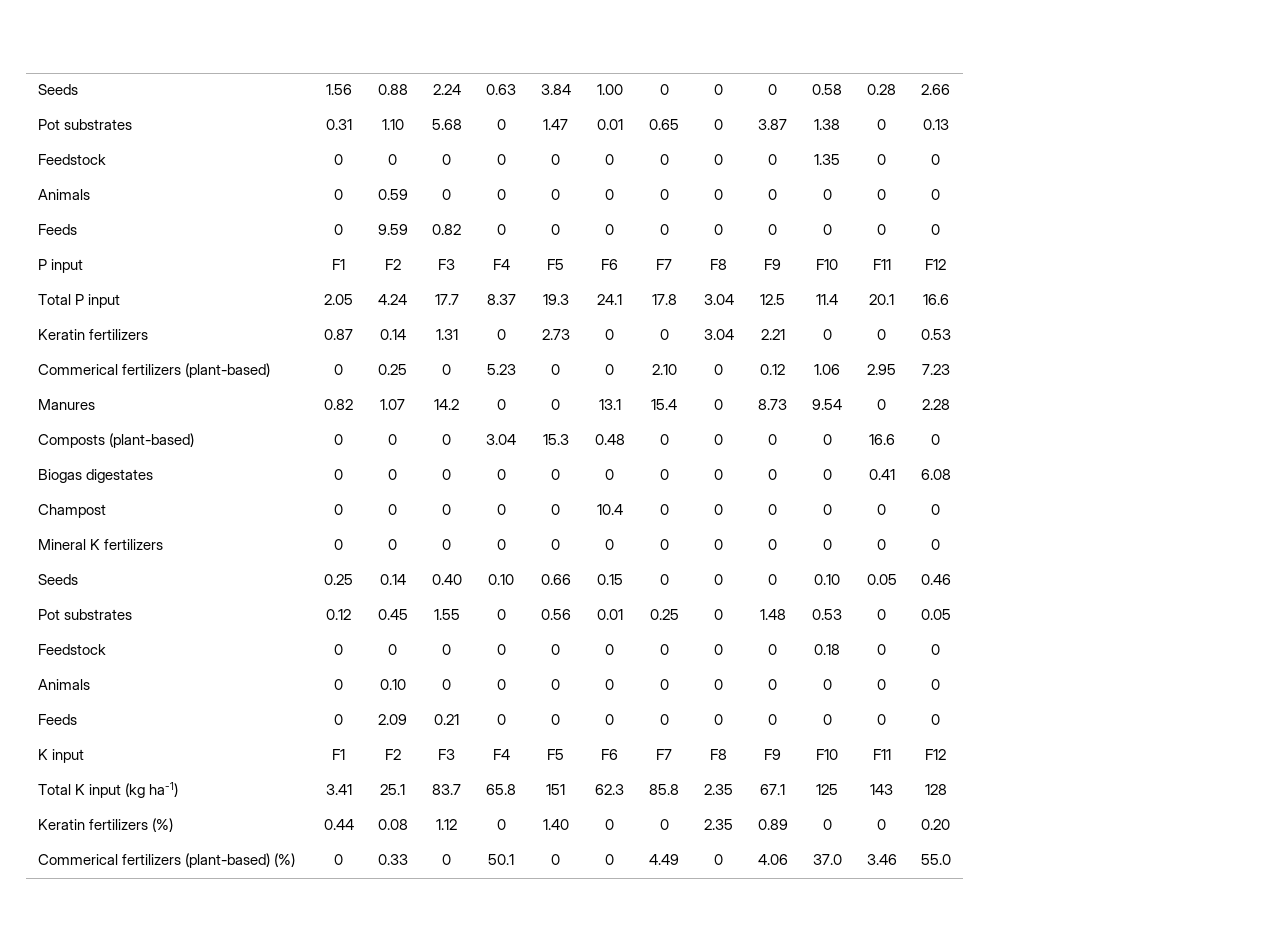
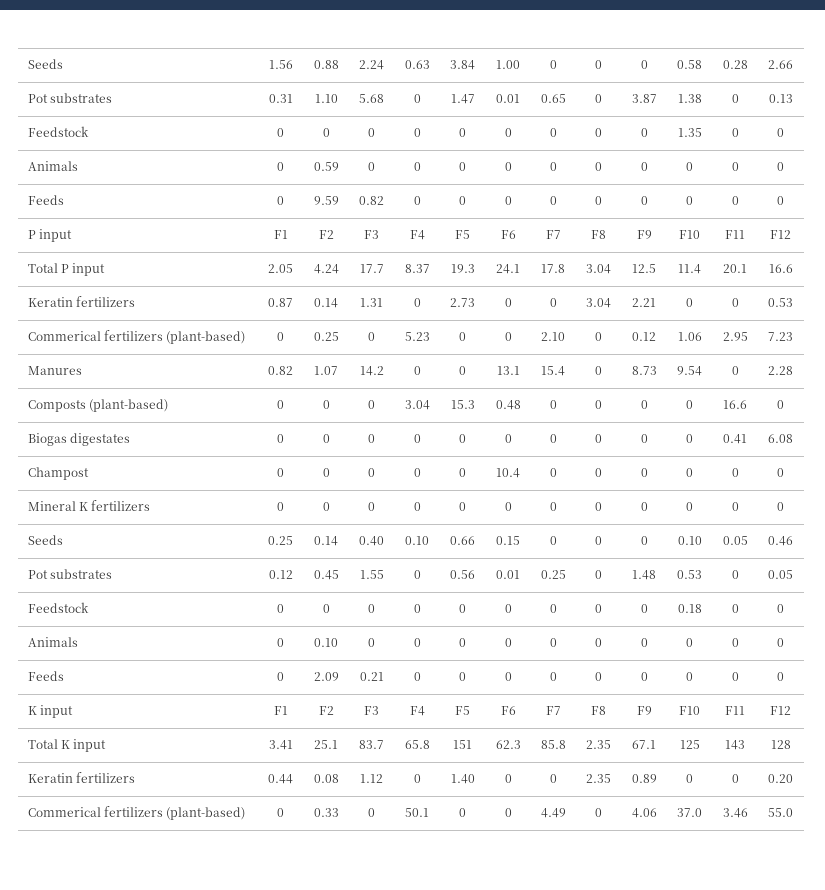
- Total K input (kg ha-1) | 3.41 | 25.1 | 83.7 | 65.8 | 151 | 62.3 | 85.8 | 2.35 | 67.1 | 125 | 143 | 128
+ Total K input | 3.41 | 25.1 | 83.7 | 65.8 | 151 | 62.3 | 85.8 | 2.35 | 67.1 | 125 | 143 | 128
- Keratin fertilizers (%) | 0.44 | 0.08 | 1.12 | 0 | 1.40 | 0 | 0 | 2.35 | 0.89 | 0 | 0 | 0.20
+ Keratin fertilizers | 0.44 | 0.08 | 1.12 | 0 | 1.40 | 0 | 0 | 2.35 | 0.89 | 0 | 0 | 0.20
- Commerical fertilizers (plant-based) (%) | 0 | 0.33 | 0 | 50.1 | 0 | 0 | 4.49 | 0 | 4.06 | 37.0 | 3.46 | 55.0
+ Commerical fertilizers (plant-based) | 0 | 0.33 | 0 | 50.1 | 0 | 0 | 4.49 | 0 | 4.06 | 37.0 | 3.46 | 55.0

